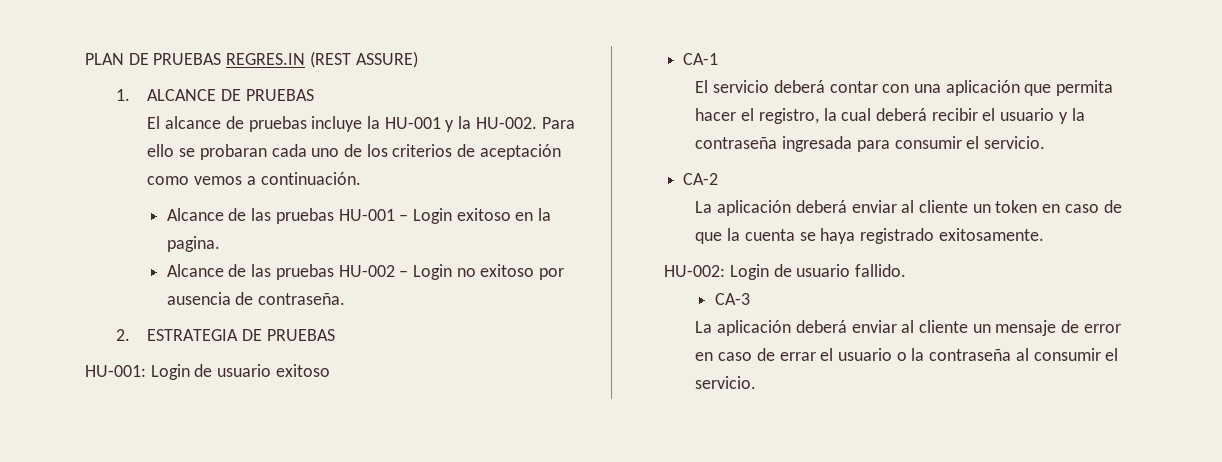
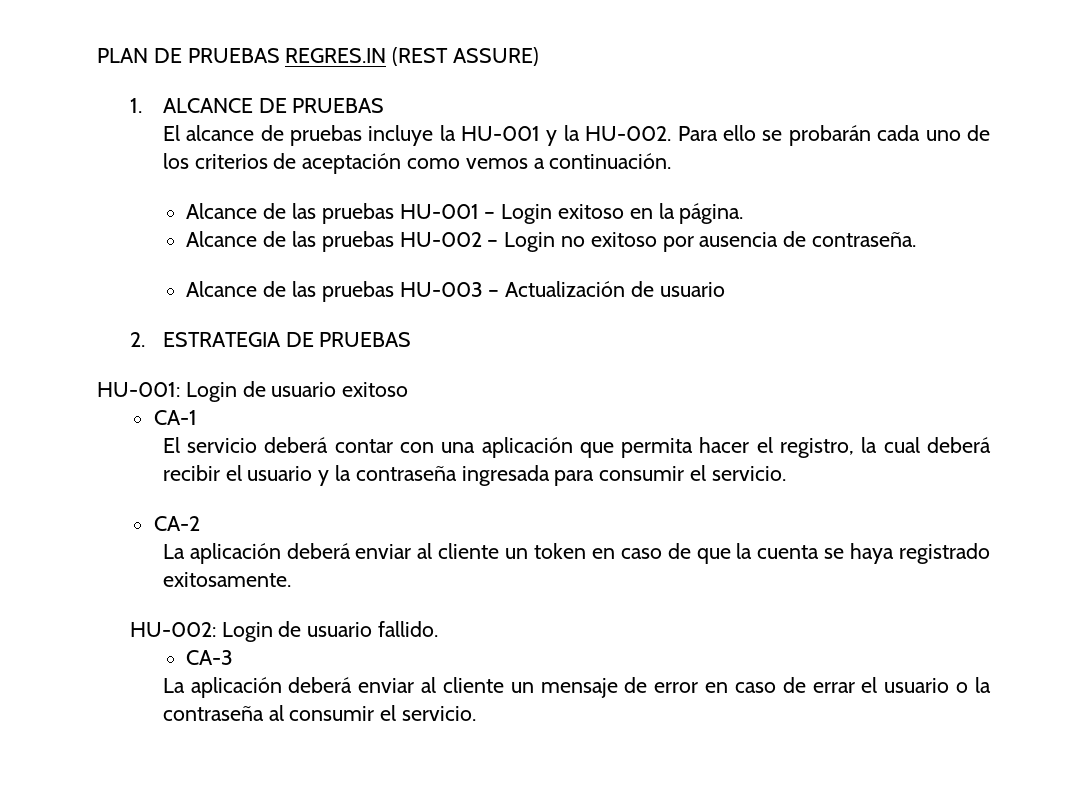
- Para ello se probaran cada uno de los criterios de aceptación como vemos a continuación.
+ Para ello se probarán cada uno de los criterios de aceptación como vemos a continuación.
- Alcance de las pruebas HU-001 – Login exitoso en la pagina.
+ Alcance de las pruebas HU-001 – Login exitoso en la página.
+ Alcance de las pruebas HU-003 – Actualización de usuario

